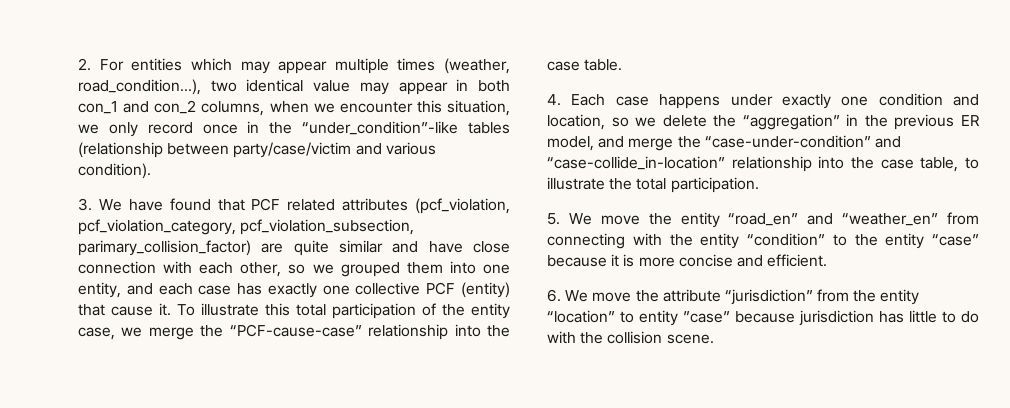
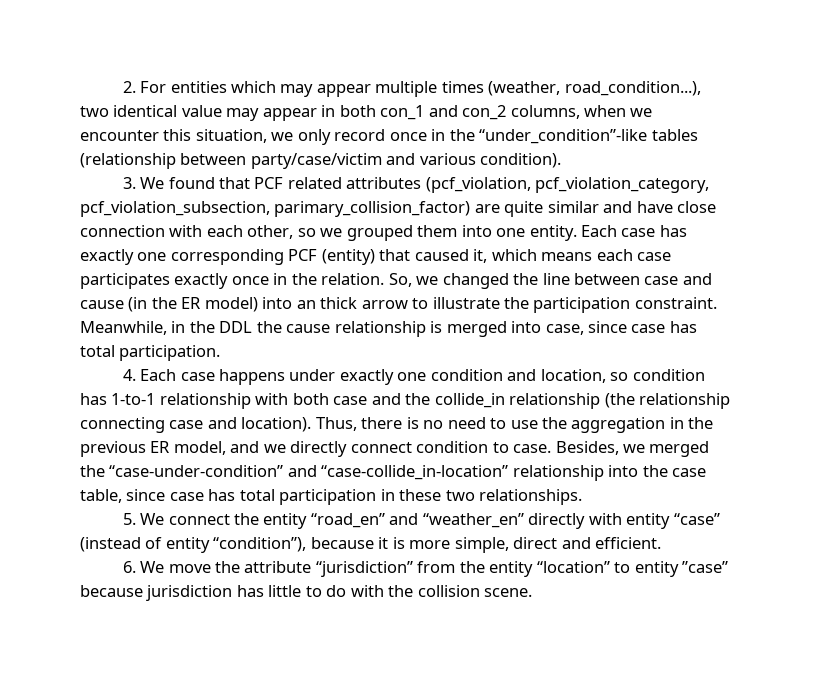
- 3. We have found that PCF related attributes (pcf_violation, pcf_violation_category, pcf_violation_subsection, parimary_collision_factor) are quite similar and have close connection with each other, so we grouped them into one entity, and each case has exactly one collective PCF (entity) that cause it. To illustrate this total participation of the entity case, we merge the “PCF-cause-case” relationship into the case table.
+ 3. We found that PCF related attributes (pcf_violation, pcf_violation_category, pcf_violation_subsection, parimary_collision_factor) are quite similar and have close connection with each other, so we grouped them into one entity. Each case has exactly one corresponding PCF (entity) that caused it, which means each case participates exactly once in the relation. So, we changed the line between case and cause (in the ER model) into an thick arrow to illustrate the participation constraint. Meanwhile, in the DDL the cause relationship is merged into case, since case has total participation.
- 4. Each case happens under exactly one condition and location, so we delete the “aggregation” in the previous ER model, and merge the “case-under-condition” and “case-collide_in-location” relationship into the case table, to illustrate the total participation.
+ 4. Each case happens under exactly one condition and location, so condition has 1-to-1 relationship with both case and the collide_in relationship (the relationship connecting case and location). Thus, there is no need to use the aggregation in the previous ER model, and we directly connect condition to case. Besides, we merged the “case-under-condition” and “case-collide_in-location” relationship into the case table, since case has total participation in these two relationships.
- 5. We move the entity “road_en” and “weather_en” from connecting with the entity “condition” to the entity “case” because it is more concise and efficient.
+ 5. We connect the entity “road_en” and “weather_en” directly with entity “case” (instead of entity “condition”), because it is more simple, direct and efficient.

